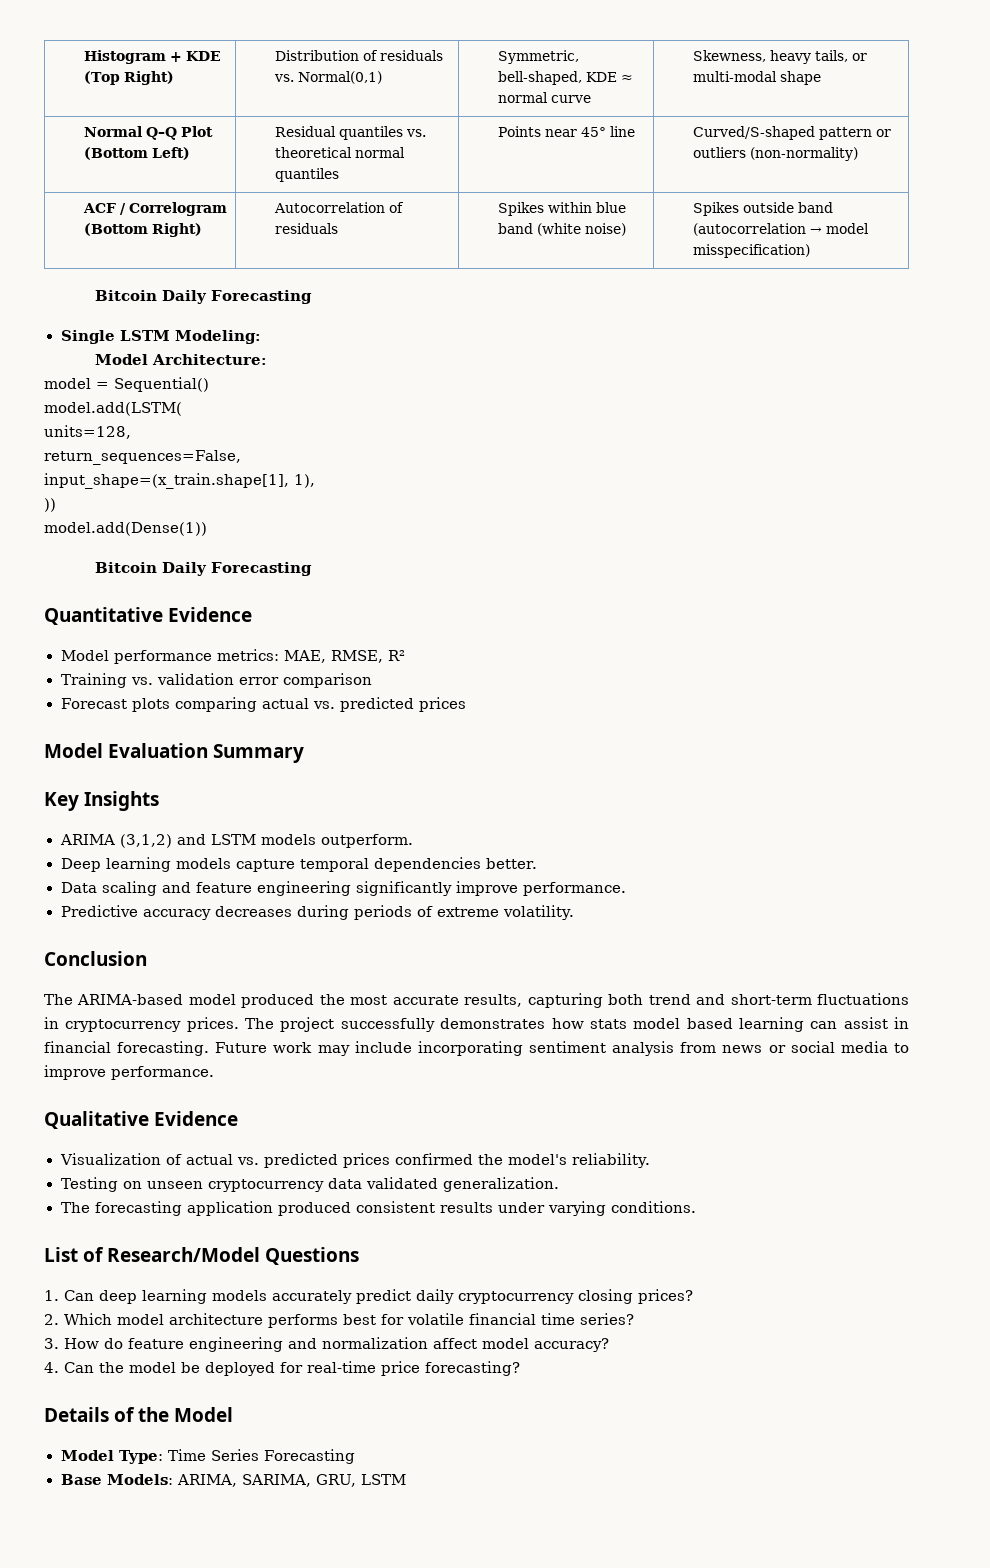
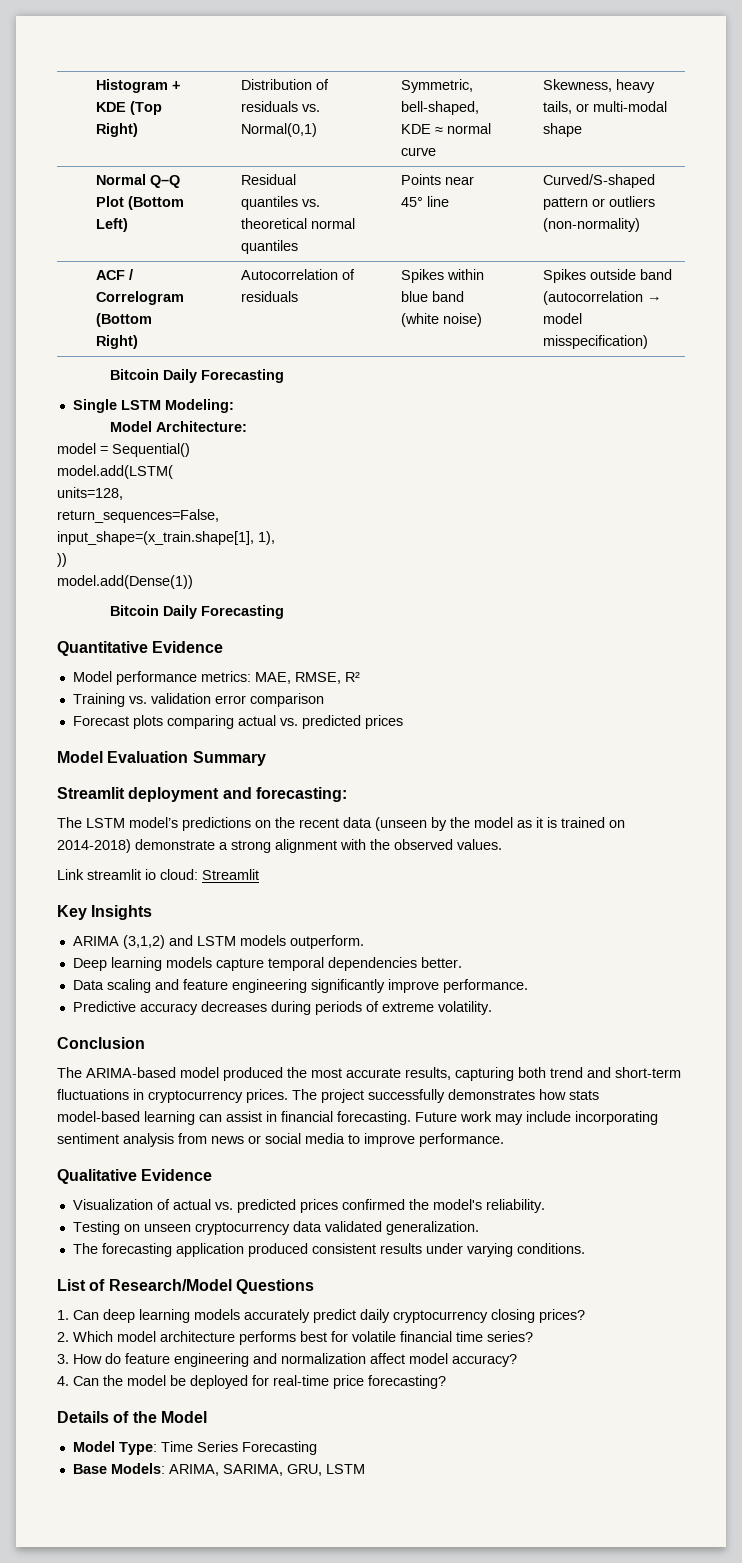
+ Streamlit deployment and forecasting:
+ The LSTM model’s predictions on the recent data (unseen by the model as it is trained on 2014-2018) demonstrate a strong alignment with the observed values.
+ Link streamlit io cloud: Streamlit
- The project successfully demonstrates how stats model based learning can assist in financial forecasting.
+ The project successfully demonstrates how stats model-based learning can assist in financial forecasting.

